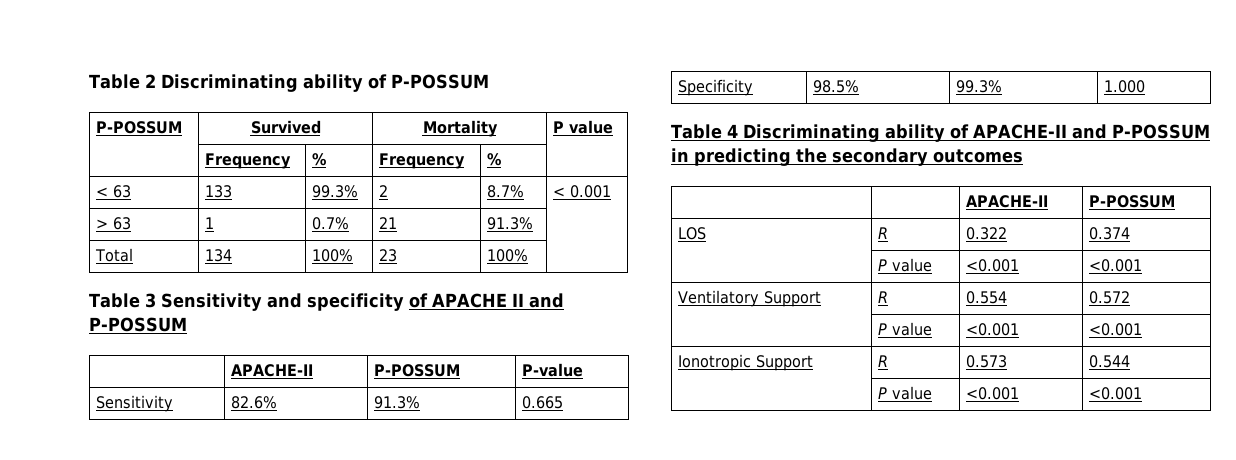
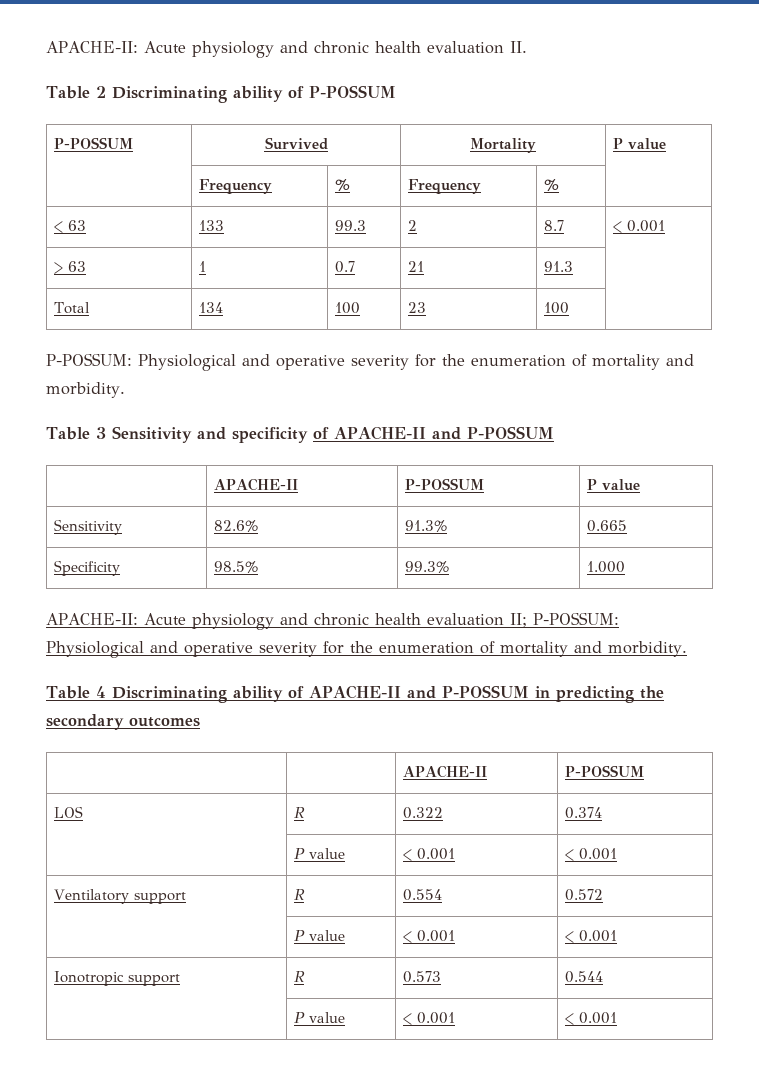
+ APACHE-II: Acute physiology and chronic health evaluation II.
- < 63 | 133 | 99.3% | 2 | 8.7% | < 0.001
+ < 63 | 133 | 99.3 | 2 | 8.7 | < 0.001
- > 63 | 1 | 0.7% | 21 | 91.3% |
+ > 63 | 1 | 0.7 | 21 | 91.3 |
- Total | 134 | 100% | 23 | 100% |
+ Total | 134 | 100 | 23 | 100 |
+ P-POSSUM: Physiological and operative severity for the enumeration of mortality and morbidity.
- Table 3 Sensitivity and specificity of APACHE II and P-POSSUM
+ Table 3 Sensitivity and specificity of APACHE-II and P-POSSUM
- | APACHE-II | P-POSSUM | P-value
+ | APACHE-II | P-POSSUM | P value
+ APACHE-II: Acute physiology and chronic health evaluation II; P-POSSUM: Physiological and operative severity for the enumeration of mortality and morbidity.
  LOS | R | 0.322 | 0.374
- | P value | <0.001 | <0.001
+ | P value | < 0.001 | < 0.001
- Ventilatory Support | R | 0.554 | 0.572
- | P value | <0.001 | <0.001
+ Ventilatory support | R | 0.554 | 0.572
+ | P value | < 0.001 | < 0.001
- Ionotropic Support | R | 0.573 | 0.544
- | P value | <0.001 | <0.001
+ Ionotropic support | R | 0.573 | 0.544
+ | P value | < 0.001 | < 0.001

